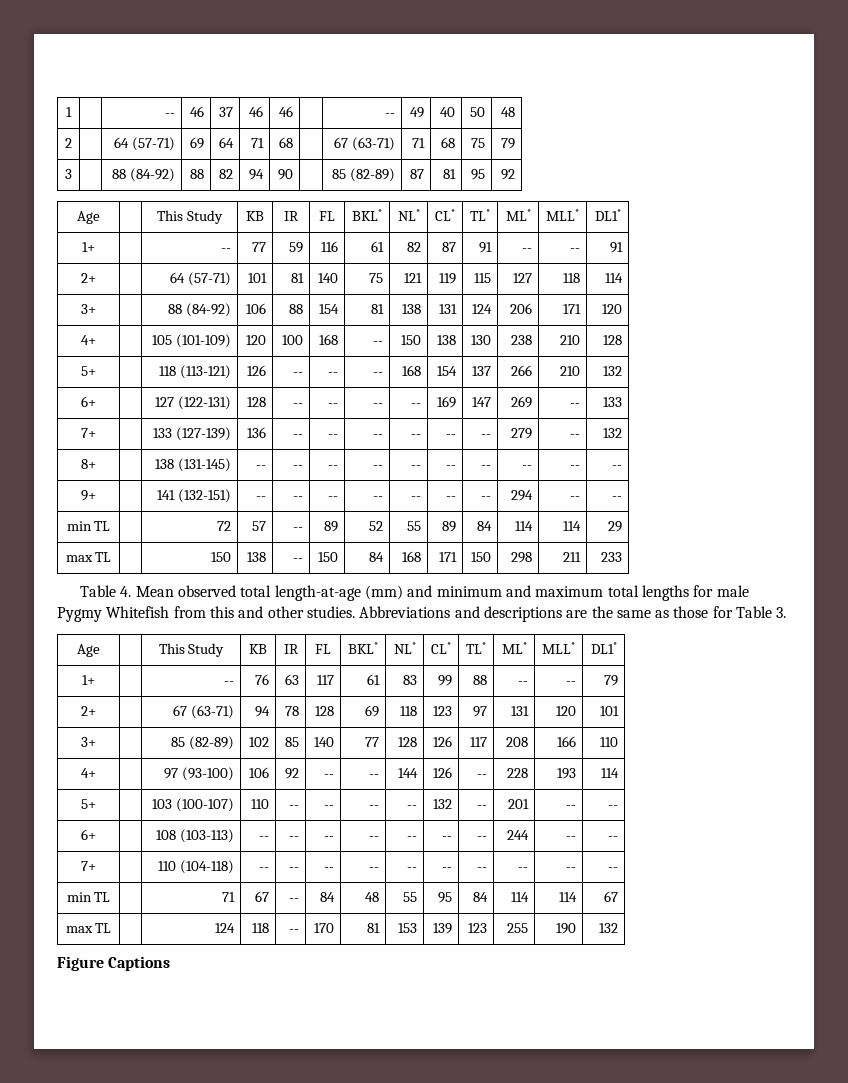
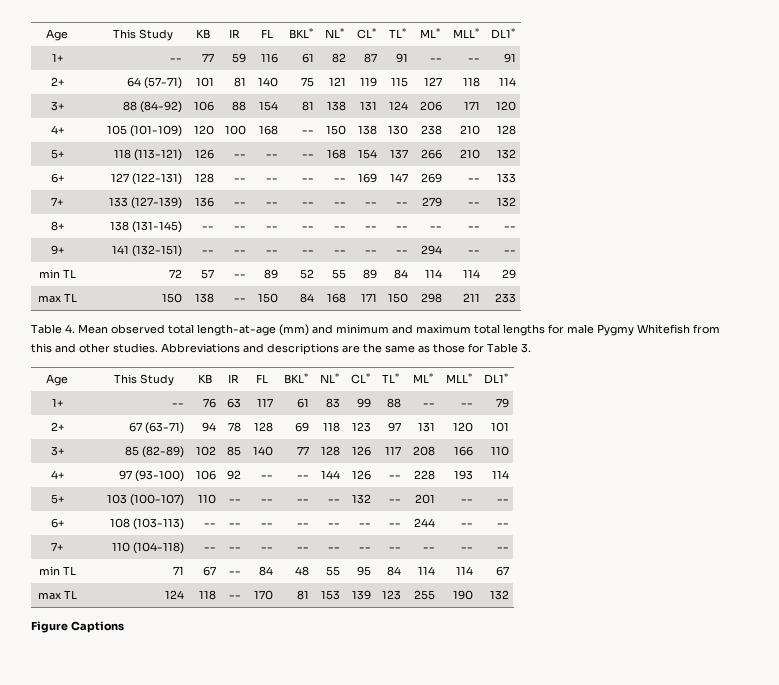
- 1 | | -- | 46 | 37 | 46 | 46 | | -- | 49 | 40 | 50 | 48
- 2 | | 64 (57-71) | 69 | 64 | 71 | 68 | | 67 (63-71) | 71 | 68 | 75 | 79
- 3 | | 88 (84-92) | 88 | 82 | 94 | 90 | | 85 (82-89) | 87 | 81 | 95 | 92

